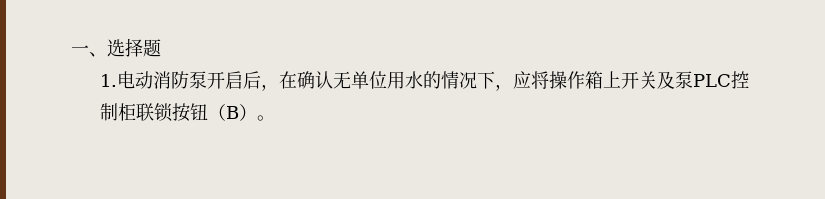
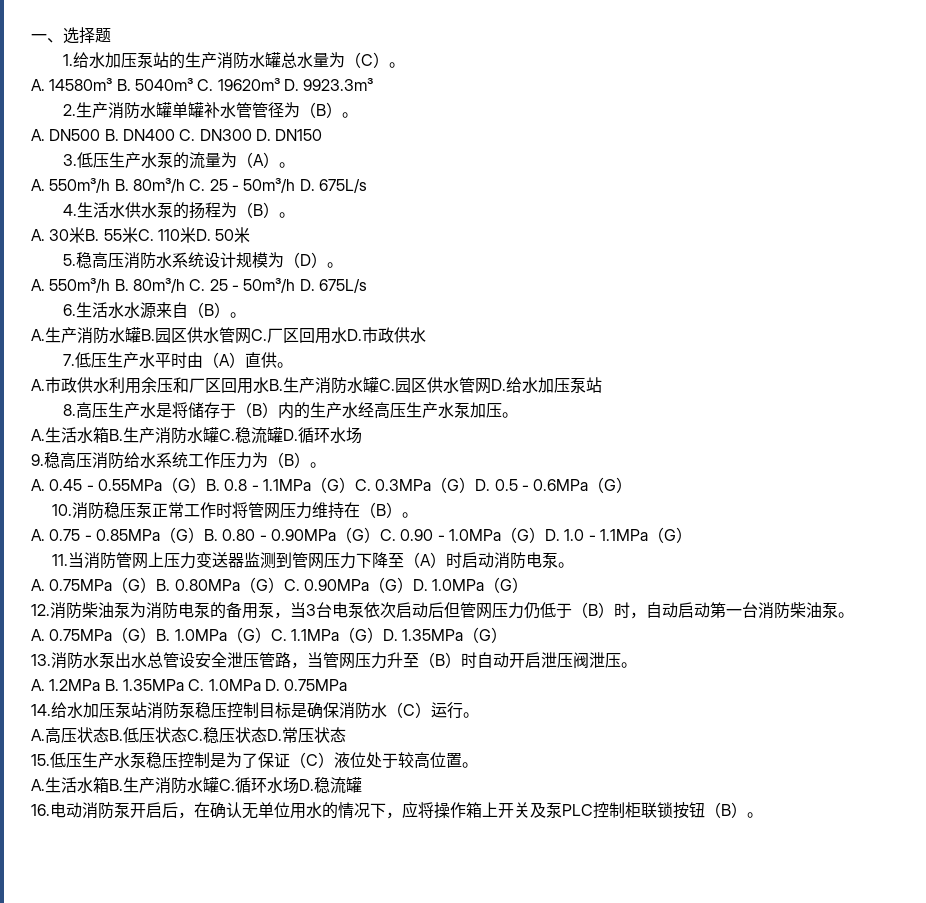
- 1.电动消防泵开启后，在确认无单位用水的情况下，应将操作箱上开关及泵PLC控制柜联锁按钮（B）。
+ 1.给水加压泵站的生产消防水罐总水量为（C）。
+ A. 14580m³ B. 5040m³ C. 19620m³ D. 9923.3m³
+ 2.生产消防水罐单罐补水管管径为（B）。
+ A. DN500 B. DN400 C. DN300 D. DN150
+ 3.低压生产水泵的流量为（A）。
+ A. 550m³/h B. 80m³/h C. 25 - 50m³/h D. 675L/s
+ 4.生活水供水泵的扬程为（B）。
+ A. 30米B. 55米C. 110米D. 50米
+ 5.稳高压消防水系统设计规模为（D）。
+ A. 550m³/h B. 80m³/h C. 25 - 50m³/h D. 675L/s
+ 6.生活水水源来自（B）。
+ A.生产消防水罐B.园区供水管网C.厂区回用水D.市政供水
+ 7.低压生产水平时由（A）直供。
+ A.市政供水利用余压和厂区回用水B.生产消防水罐C.园区供水管网D.给水加压泵站
+ 8.高压生产水是将储存于（B）内的生产水经高压生产水泵加压。
+ A.生活水箱B.生产消防水罐C.稳流罐D.循环水场
+ 9.稳高压消防给水系统工作压力为（B）。
+ A. 0.45 - 0.55MPa（G）B. 0.8 - 1.1MPa（G）C. 0.3MPa（G）D. 0.5 - 0.6MPa（G）
+ 10.消防稳压泵正常工作时将管网压力维持在（B）。
+ A. 0.75 - 0.85MPa（G）B. 0.80 - 0.90MPa（G）C. 0.90 - 1.0MPa（G）D. 1.0 - 1.1MPa（G）
+ 11.当消防管网上压力变送器监测到管网压力下降至（A）时启动消防电泵。
+ A. 0.75MPa（G）B. 0.80MPa（G）C. 0.90MPa（G）D. 1.0MPa（G）
+ 12.消防柴油泵为消防电泵的备用泵，当3台电泵依次启动后但管网压力仍低于（B）时，自动启动第一台消防柴油泵。
+ A. 0.75MPa（G）B. 1.0MPa（G）C. 1.1MPa（G）D. 1.35MPa（G）
+ 13.消防水泵出水总管设安全泄压管路，当管网压力升至（B）时自动开启泄压阀泄压。
+ A. 1.2MPa B. 1.35MPa C. 1.0MPa D. 0.75MPa
+ 14.给水加压泵站消防泵稳压控制目标是确保消防水（C）运行。
+ A.高压状态B.低压状态C.稳压状态D.常压状态
+ 15.低压生产水泵稳压控制是为了保证（C）液位处于较高位置。
+ A.生活水箱B.生产消防水罐C.循环水场D.稳流罐
+ 16.电动消防泵开启后，在确认无单位用水的情况下，应将操作箱上开关及泵PLC控制柜联锁按钮（B）。

